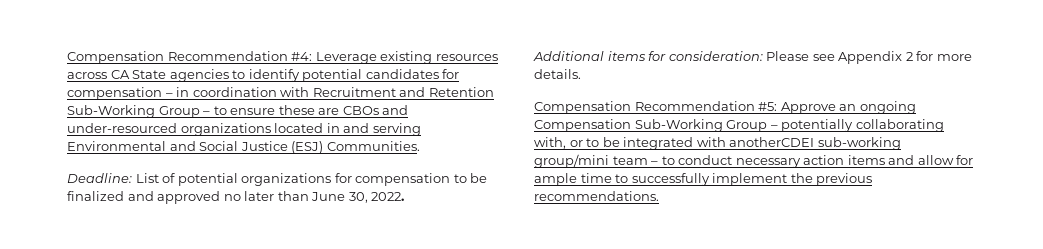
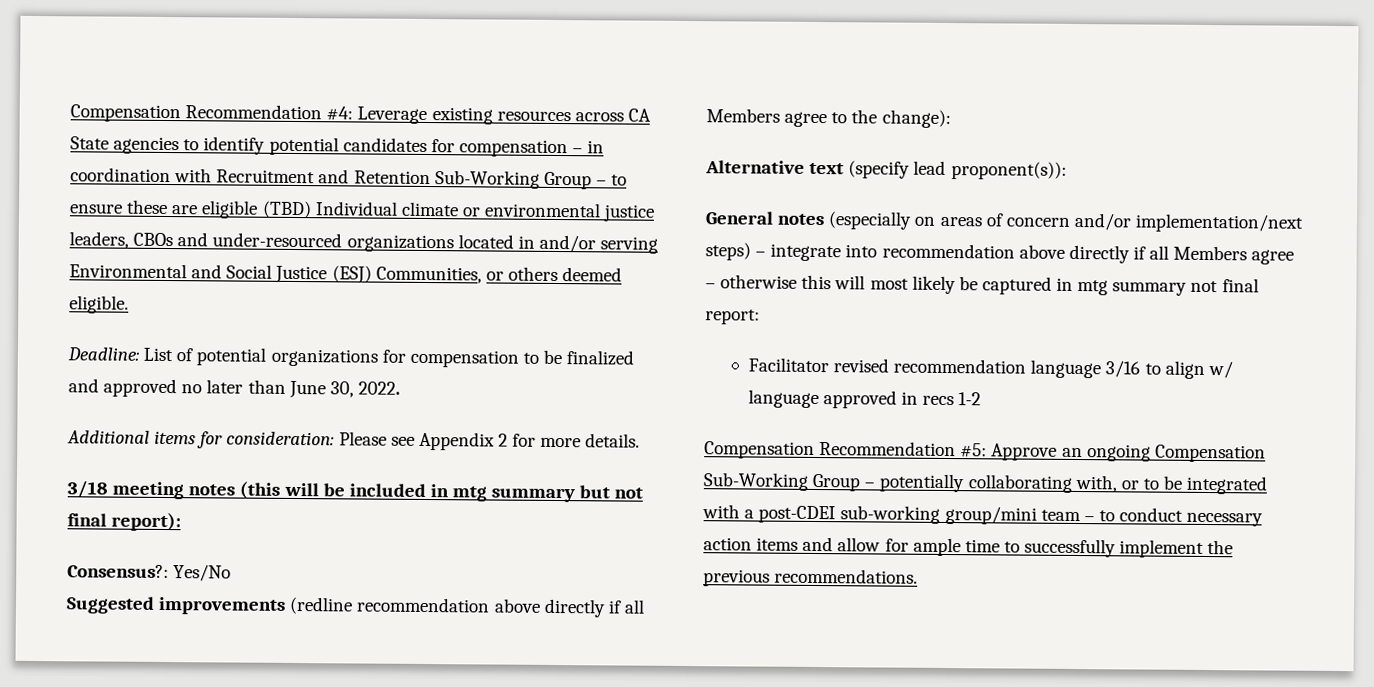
- Compensation Recommendation #4: Leverage existing resources across CA State agencies to identify potential candidates for compensation – in coordination with Recruitment and Retention Sub-Working Group – to ensure these are CBOs and under-resourced organizations located in and serving Environmental and Social Justice (ESJ) Communities.
+ Compensation Recommendation #4: Leverage existing resources across CA State agencies to identify potential candidates for compensation – in coordination with Recruitment and Retention Sub-Working Group – to ensure these are eligible (TBD) Individual climate or environmental justice leaders, CBOs and under-resourced organizations located in and/or serving Environmental and Social Justice (ESJ) Communities, or others deemed eligible.
+ 3/18 meeting notes (this will be included in mtg summary but not final report):
+ Consensus?: Yes/No
+ Suggested improvements (redline recommendation above directly if all Members agree to the change):
+ Alternative text (specify lead proponent(s)):
+ General notes (especially on areas of concern and/or implementation/next steps) – integrate into recommendation above directly if all Members agree – otherwise this will most likely be captured in mtg summary not final report:
+ Facilitator revised recommendation language 3/16 to align w/ language approved in recs 1-2
- Compensation Recommendation #5: Approve an ongoing Compensation Sub-Working Group – potentially collaborating with, or to be integrated with anotherCDEI sub-working group/mini team – to conduct necessary action items and allow for ample time to successfully implement the previous recommendations.
+ Compensation Recommendation #5: Approve an ongoing Compensation Sub-Working Group – potentially collaborating with, or to be integrated with a post-CDEI sub-working group/mini team – to conduct necessary action items and allow for ample time to successfully implement the previous recommendations.

